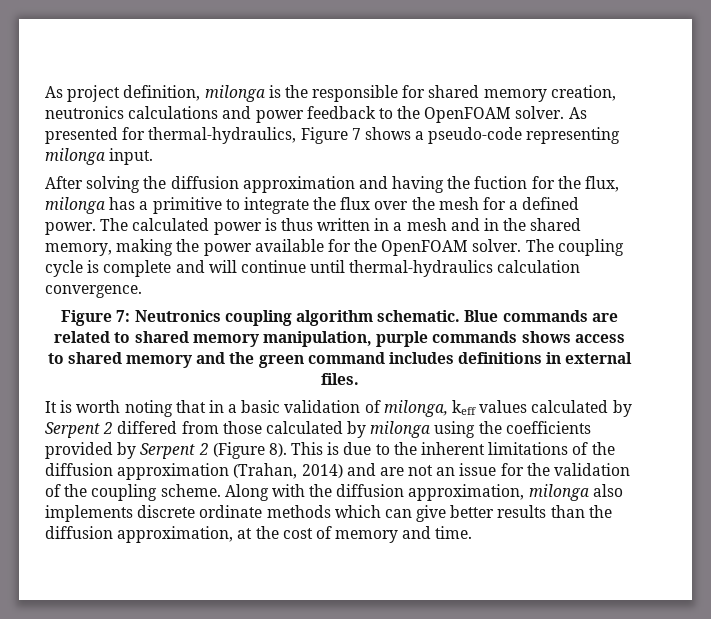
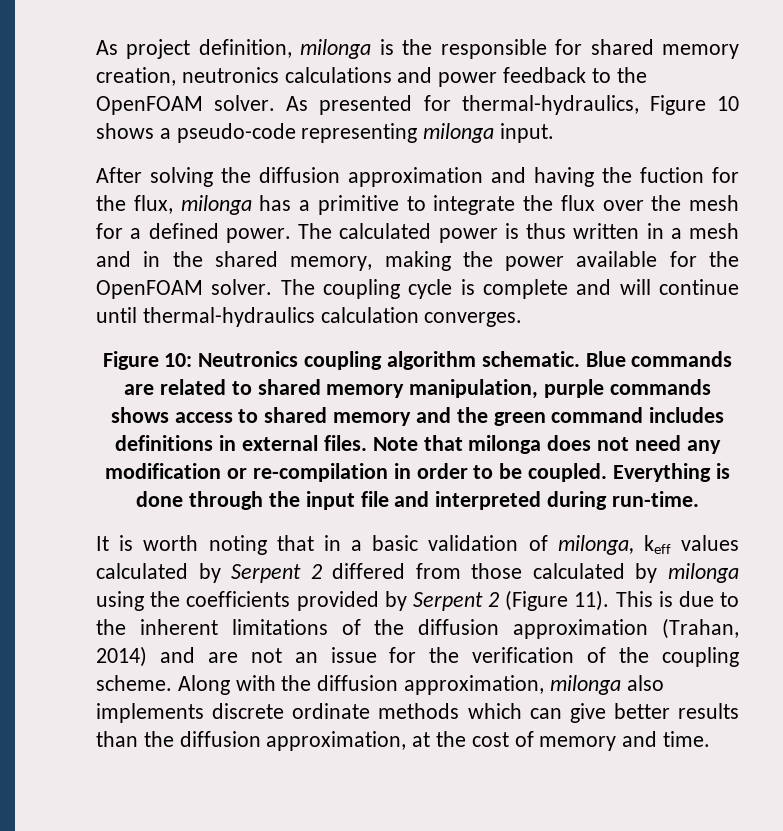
- As presented for thermal-hydraulics, Figure 7 shows a pseudo-code representing milonga input.
+ As presented for thermal-hydraulics, Figure 10 shows a pseudo-code representing milonga input.
- The coupling cycle is complete and will continue until thermal-hydraulics calculation convergence.
- Figure 7: Neutronics coupling algorithm schematic.
+ The coupling cycle is complete and will continue until thermal-hydraulics calculation converges.
+ Figure 10: Neutronics coupling algorithm schematic.
+ Note that milonga does not need any modification or re-compilation in order to be coupled. Everything is done through the input file and interpreted during run-time.
- It is worth noting that in a basic validation of milonga, keff values calculated by Serpent 2 differed from those calculated by milonga using the coefficients provided by Serpent 2 (Figure 8).
+ It is worth noting that in a basic validation of milonga, keff values calculated by Serpent 2 differed from those calculated by milonga using the coefficients provided by Serpent 2 (Figure 11).
- This is due to the inherent limitations of the diffusion approximation (Trahan, 2014) and are not an issue for the validation of the coupling scheme.
+ This is due to the inherent limitations of the diffusion approximation (Trahan, 2014) and are not an issue for the verification of the coupling scheme.

